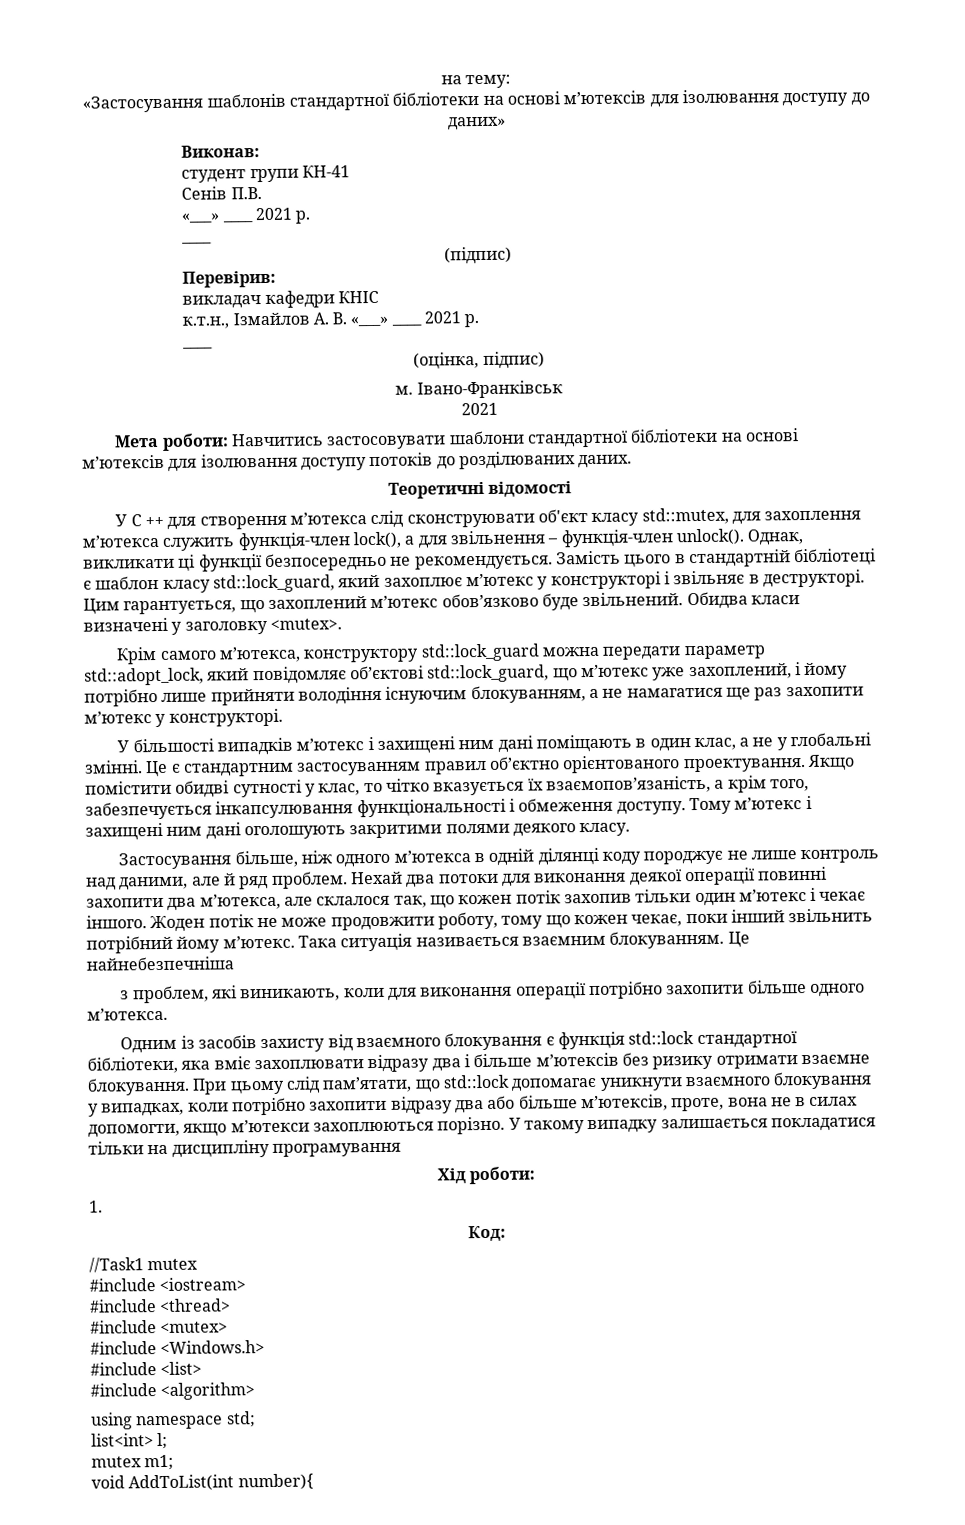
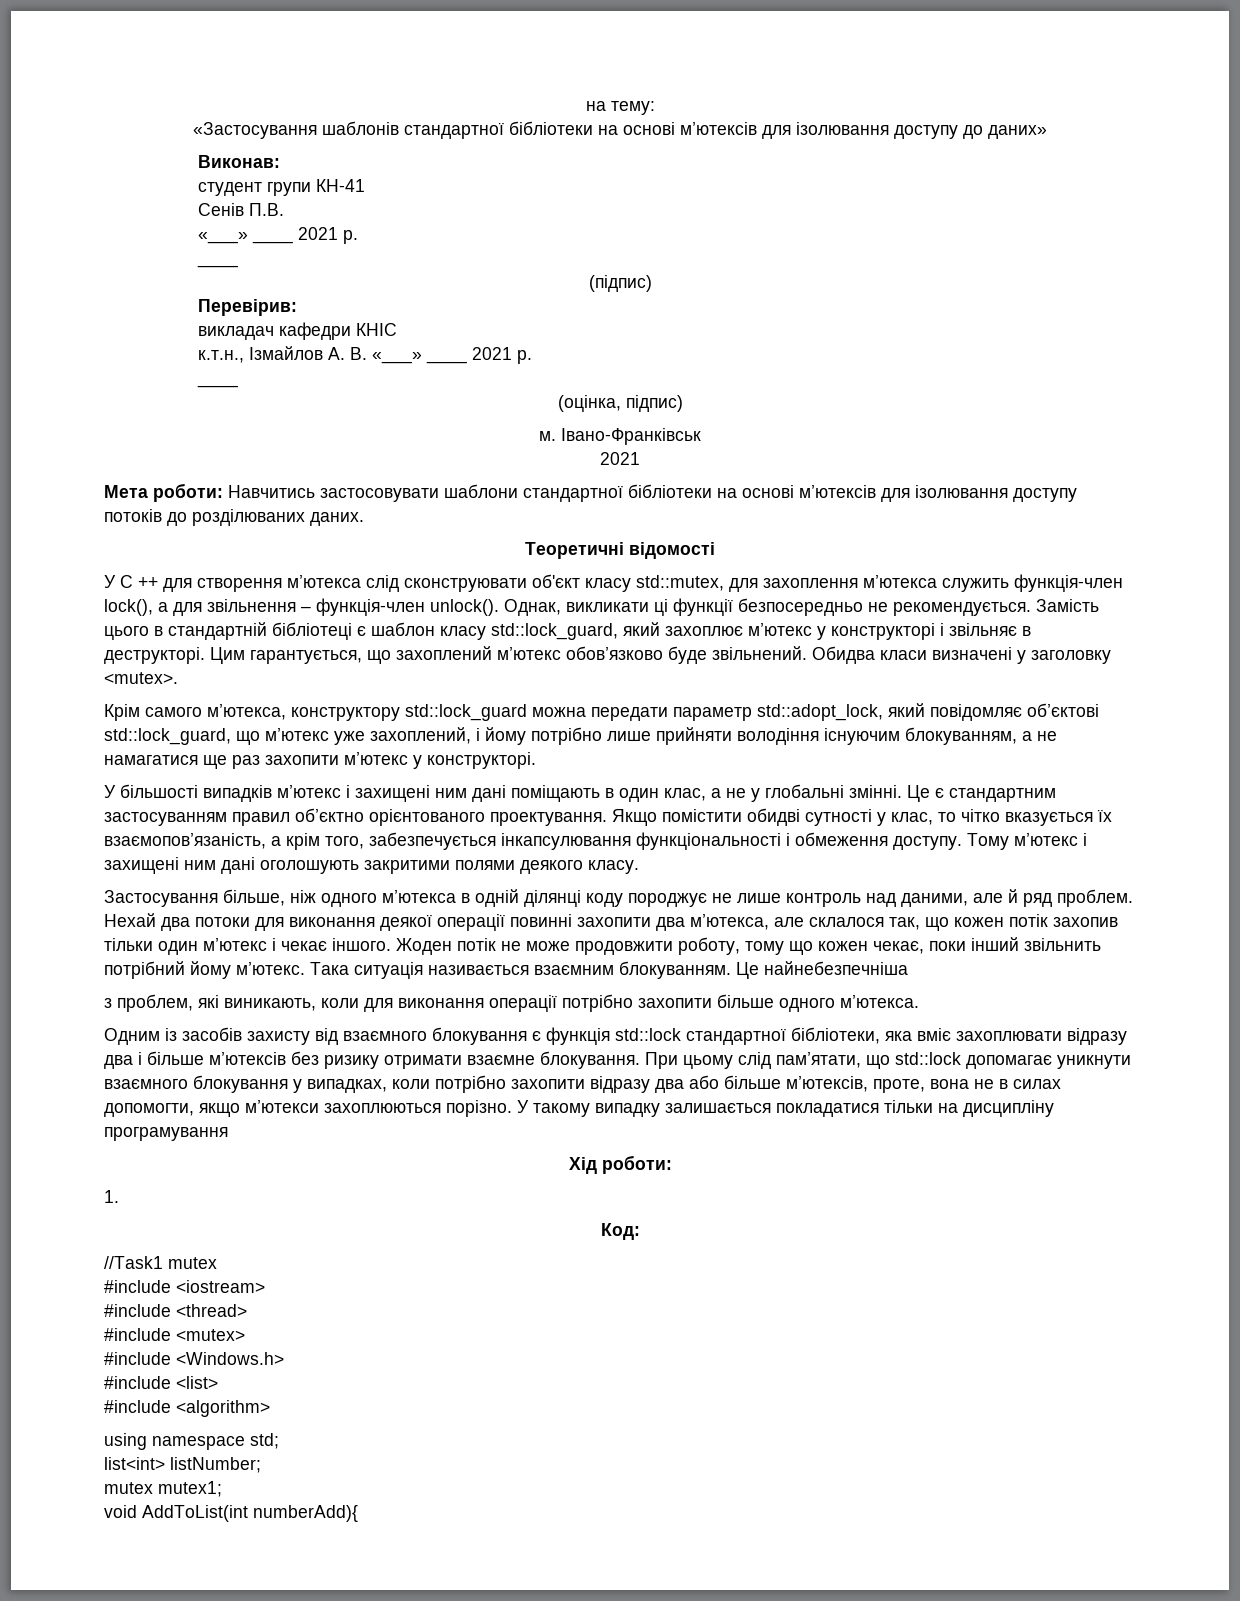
- list<int> l;
- mutex m1;
+ list<int> listNumber;
+ mutex mutex1;
- void AddToList(int number){
+ void AddToList(int numberAdd){

